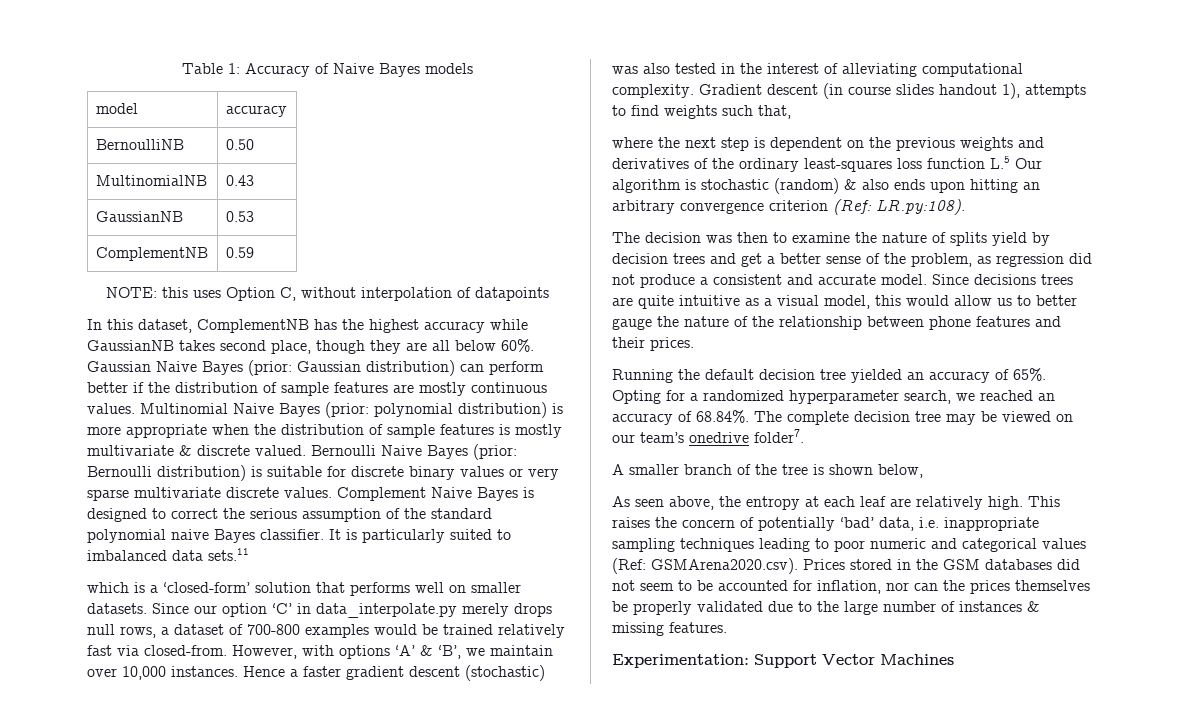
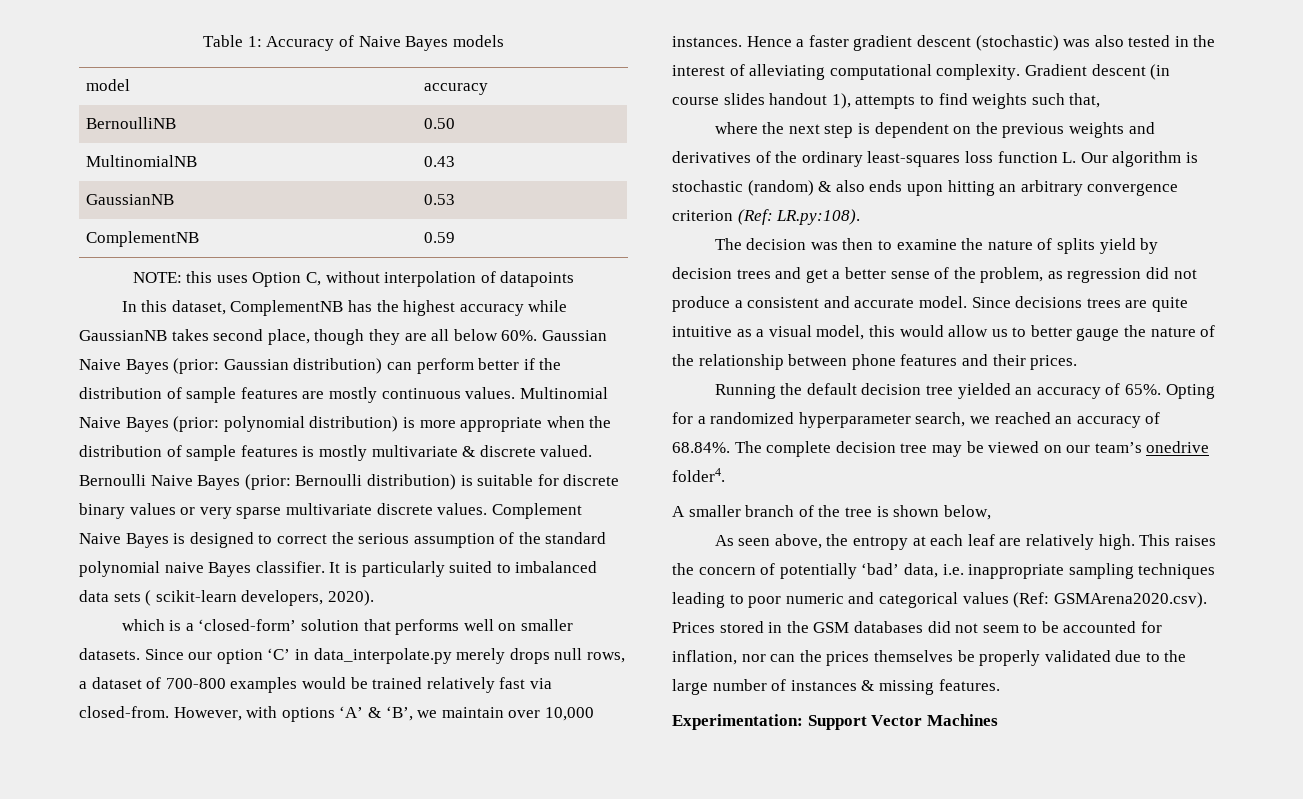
- It is particularly suited to imbalanced data sets.11
+ It is particularly suited to imbalanced data sets ( scikit-learn developers, 2020).
- where the next step is dependent on the previous weights and derivatives of the ordinary least-squares loss function L.5 Our algorithm is stochastic (random) & also ends upon hitting an arbitrary convergence criterion (Ref: LR.py:108).
+ where the next step is dependent on the previous weights and derivatives of the ordinary least-squares loss function L. Our algorithm is stochastic (random) & also ends upon hitting an arbitrary convergence criterion (Ref: LR.py:108).
- Opting for a randomized hyperparameter search, we reached an accuracy of 68.84%. The complete decision tree may be viewed on our team’s onedrive folder7.
+ Opting for a randomized hyperparameter search, we reached an accuracy of 68.84%. The complete decision tree may be viewed on our team’s onedrive folder4.

